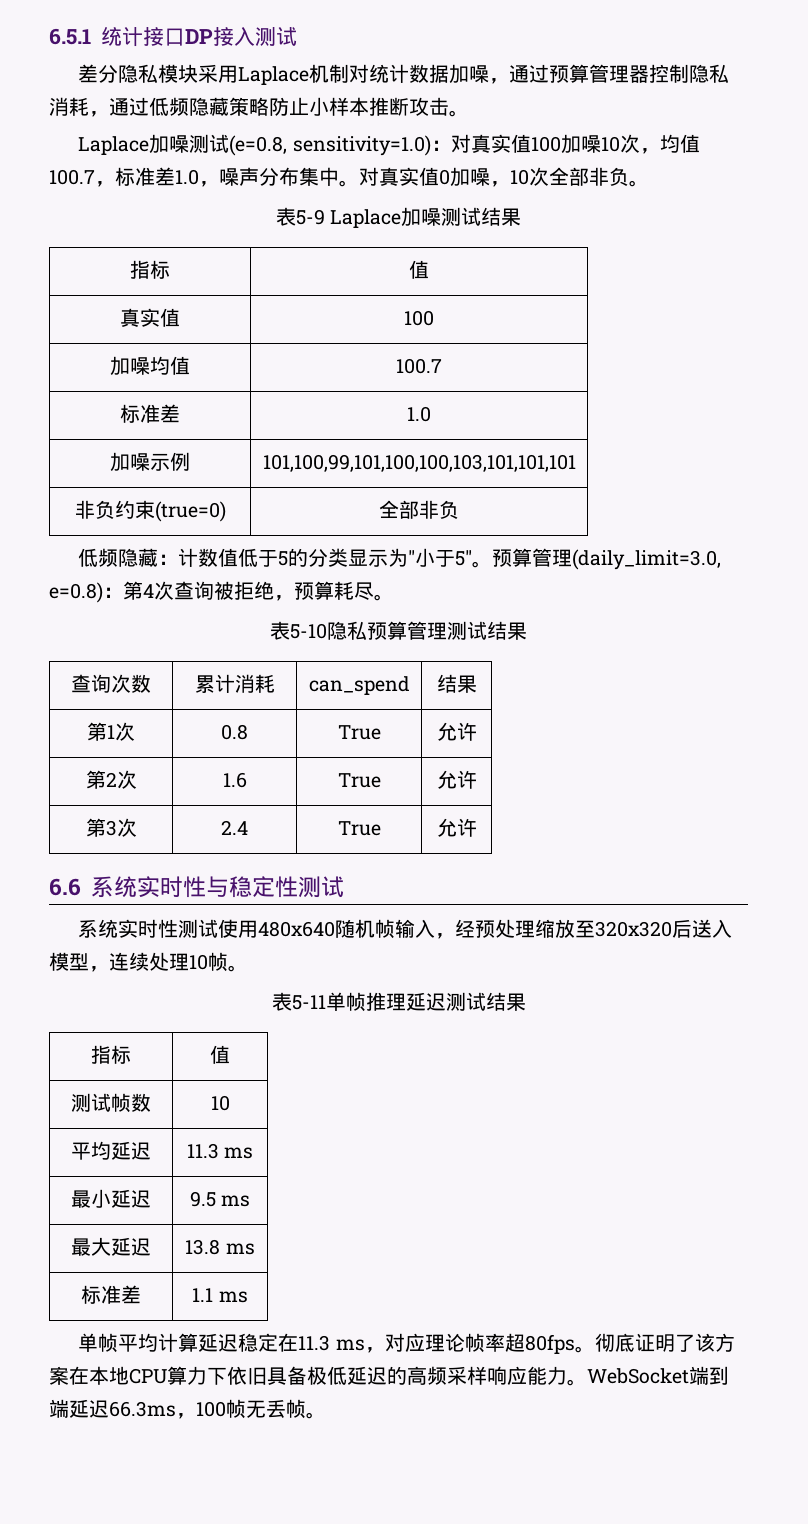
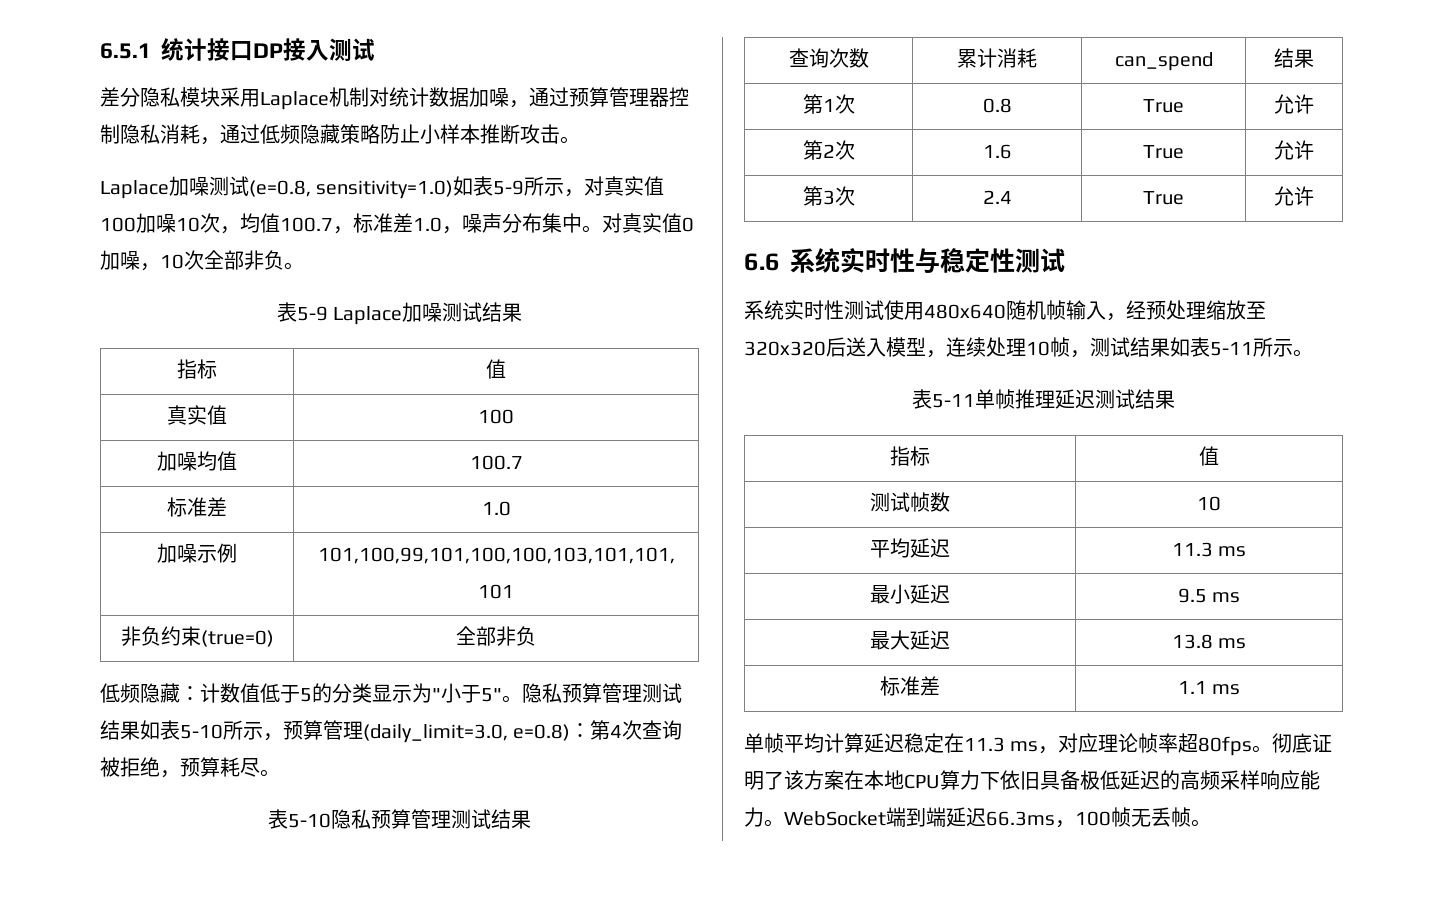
- Laplace加噪测试(e=0.8, sensitivity=1.0)：对真实值100加噪10次，均值100.7，标准差1.0，噪声分布集中。
+ Laplace加噪测试(e=0.8, sensitivity=1.0)如表5-9所示，对真实值100加噪10次，均值100.7，标准差1.0，噪声分布集中。
- 预算管理(daily_limit=3.0, e=0.8)：第4次查询被拒绝，预算耗尽。
+ 隐私预算管理测试结果如表5-10所示，预算管理(daily_limit=3.0, e=0.8)：第4次查询被拒绝，预算耗尽。
- 系统实时性测试使用480x640随机帧输入，经预处理缩放至320x320后送入模型，连续处理10帧。
+ 系统实时性测试使用480x640随机帧输入，经预处理缩放至320x320后送入模型，连续处理10帧，测试结果如表5-11所示。

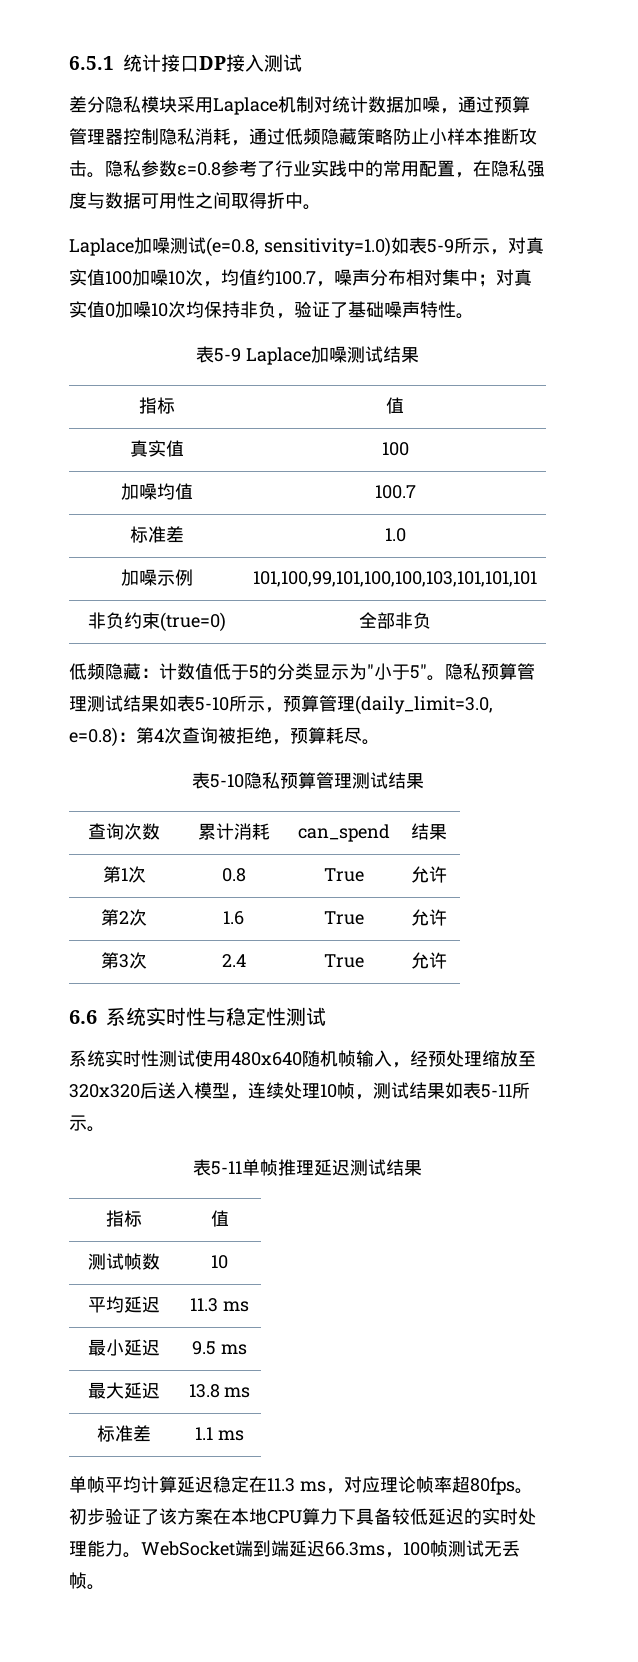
+ 隐私参数ε=0.8参考了行业实践中的常用配置，在隐私强度与数据可用性之间取得折中。
- Laplace加噪测试(e=0.8, sensitivity=1.0)如表5-9所示，对真实值100加噪10次，均值100.7，标准差1.0，噪声分布集中。对真实值0加噪，10次全部非负。
+ Laplace加噪测试(e=0.8, sensitivity=1.0)如表5-9所示，对真实值100加噪10次，均值约100.7，噪声分布相对集中；对真实值0加噪10次均保持非负，验证了基础噪声特性。
- 彻底证明了该方案在本地CPU算力下依旧具备极低延迟的高频采样响应能力。
+ 初步验证了该方案在本地CPU算力下具备较低延迟的实时处理能力。
- WebSocket端到端延迟66.3ms，100帧无丢帧。
+ WebSocket端到端延迟66.3ms，100帧测试无丢帧。

